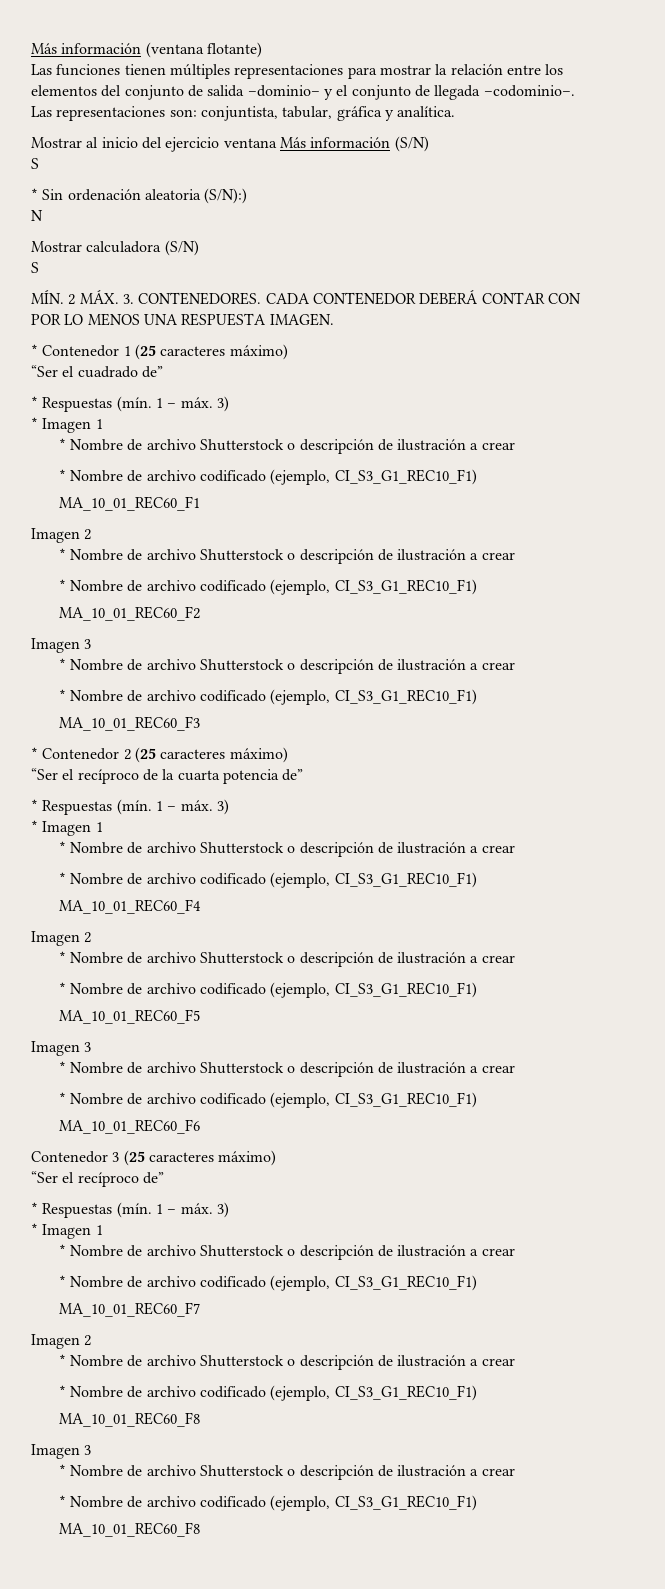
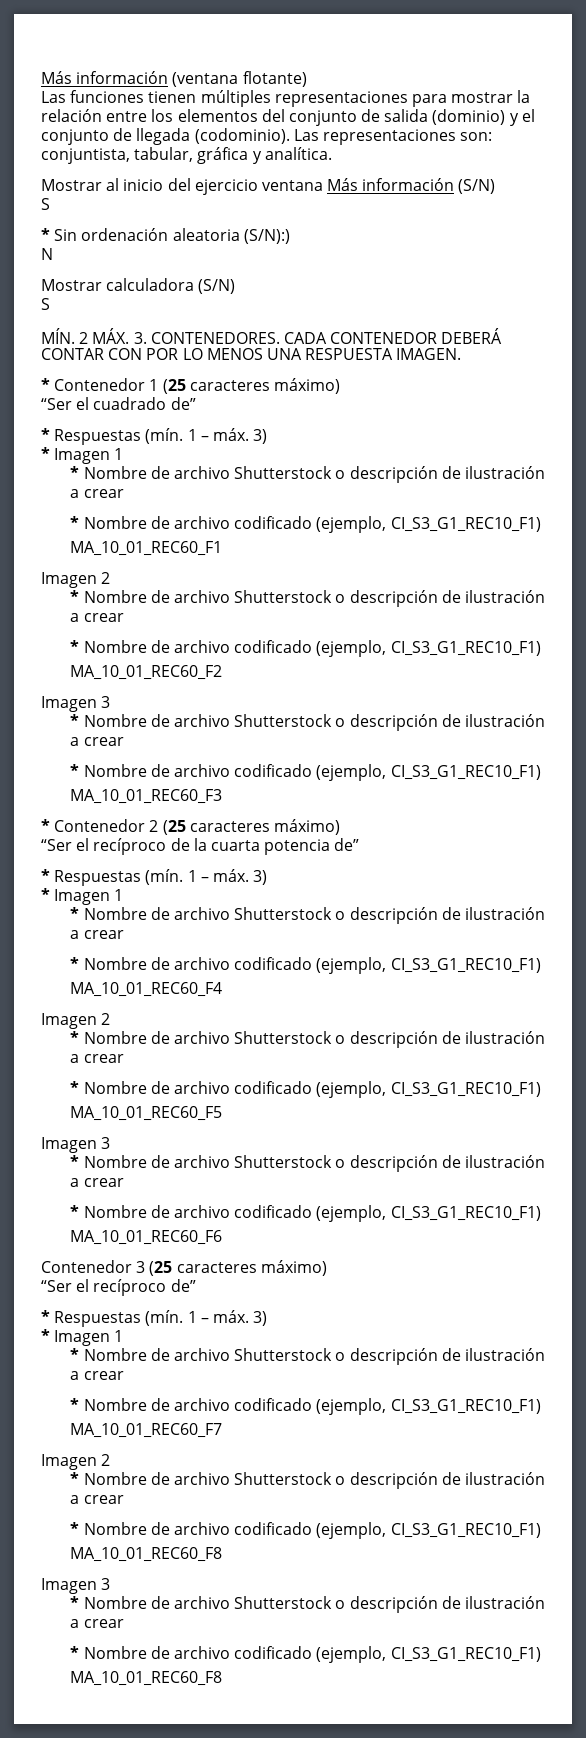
- Las funciones tienen múltiples representaciones para mostrar la relación entre los elementos del conjunto de salida –dominio– y el conjunto de llegada –codominio–.
+ Las funciones tienen múltiples representaciones para mostrar la relación entre los elementos del conjunto de salida (dominio) y el conjunto de llegada (codominio).

